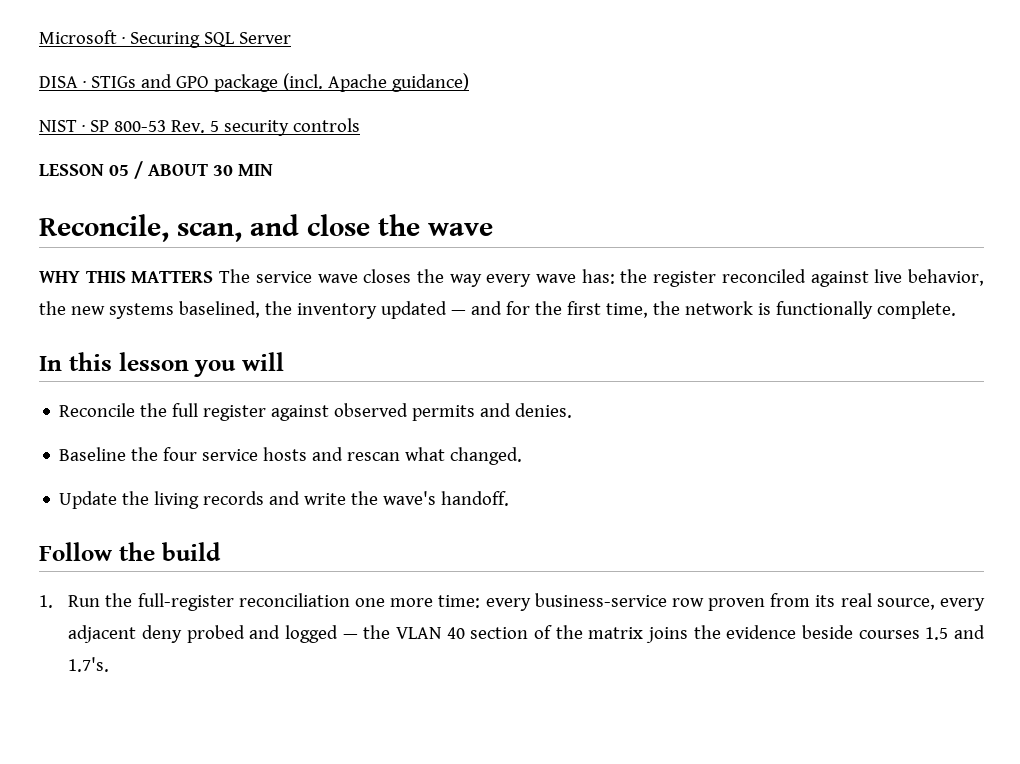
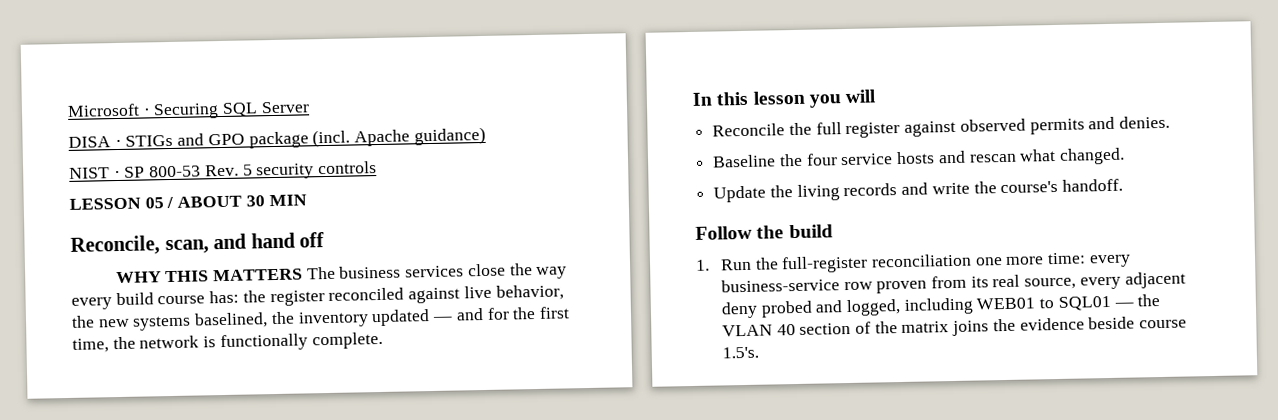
- Reconcile, scan, and close the wave
+ Reconcile, scan, and hand off
- WHY THIS MATTERS The service wave closes the way every wave has: the register reconciled against live behavior, the new systems baselined, the inventory updated — and for the first time, the network is functionally complete.
+ WHY THIS MATTERS The business services close the way every build course has: the register reconciled against live behavior, the new systems baselined, the inventory updated — and for the first time, the network is functionally complete.
- Update the living records and write the wave's handoff.
+ Update the living records and write the course's handoff.
- 1. Run the full-register reconciliation one more time: every business-service row proven from its real source, every adjacent deny probed and logged — the VLAN 40 section of the matrix joins the evidence beside courses 1.5 and 1.7's.
+ 1. Run the full-register reconciliation one more time: every business-service row proven from its real source, every adjacent deny probed and logged, including WEB01 to SQL01 — the VLAN 40 section of the matrix joins the evidence beside course 1.5's.

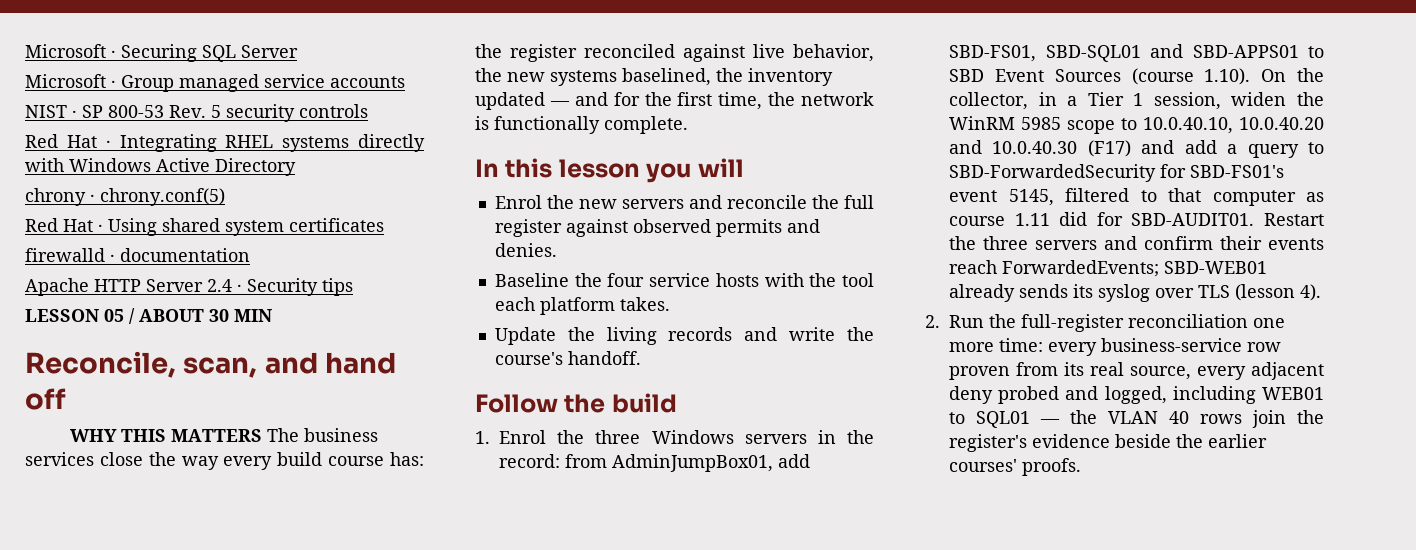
- DISA · STIGs and GPO package (incl. Apache guidance)
+ Microsoft · Group managed service accounts
+ Red Hat · Integrating RHEL systems directly with Windows Active Directory
+ chrony · chrony.conf(5)
+ Red Hat · Using shared system certificates
+ firewalld · documentation
+ Apache HTTP Server 2.4 · Security tips
- Reconcile the full register against observed permits and denies.
+ Enrol the new servers and reconcile the full register against observed permits and denies.
- Baseline the four service hosts and rescan what changed.
+ Baseline the four service hosts with the tool each platform takes.
- 1. Run the full-register reconciliation one more time: every business-service row proven from its real source, every adjacent deny probed and logged, including WEB01 to SQL01 — the VLAN 40 section of the matrix joins the evidence beside course 1.5's.
+ 1. Enrol the three Windows servers in the record: from AdminJumpBox01, add SBD-FS01, SBD-SQL01 and SBD-APPS01 to SBD Event Sources (course 1.10). On the collector, in a Tier 1 session, widen the WinRM 5985 scope to 10.0.40.10, 10.0.40.20 and 10.0.40.30 (F17) and add a query to SBD-ForwardedSecurity for SBD-FS01's event 5145, filtered to that computer as course 1.11 did for SBD-AUDIT01. Restart the three servers and confirm their events reach ForwardedEvents; SBD-WEB01 already sends its syslog over TLS (lesson 4).
+ 2. Run the full-register reconciliation one more time: every business-service row proven from its real source, every adjacent deny probed and logged, including WEB01 to SQL01 — the VLAN 40 rows join the register's evidence beside the earlier courses' proofs.

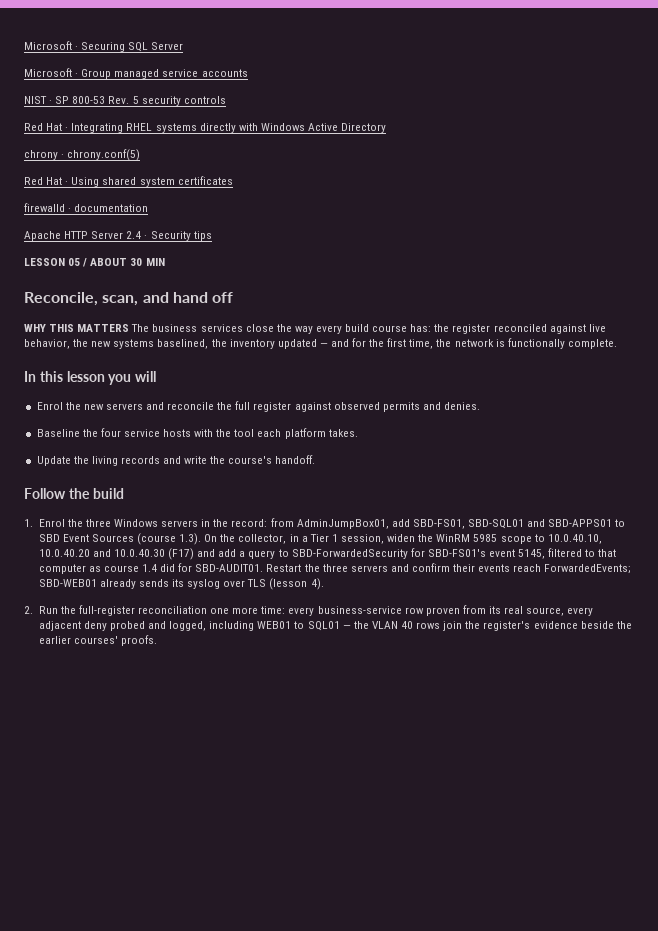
- 1. Enrol the three Windows servers in the record: from AdminJumpBox01, add SBD-FS01, SBD-SQL01 and SBD-APPS01 to SBD Event Sources (course 1.10). On the collector, in a Tier 1 session, widen the WinRM 5985 scope to 10.0.40.10, 10.0.40.20 and 10.0.40.30 (F17) and add a query to SBD-ForwardedSecurity for SBD-FS01's event 5145, filtered to that computer as course 1.11 did for SBD-AUDIT01.
+ 1. Enrol the three Windows servers in the record: from AdminJumpBox01, add SBD-FS01, SBD-SQL01 and SBD-APPS01 to SBD Event Sources (course 1.3). On the collector, in a Tier 1 session, widen the WinRM 5985 scope to 10.0.40.10, 10.0.40.20 and 10.0.40.30 (F17) and add a query to SBD-ForwardedSecurity for SBD-FS01's event 5145, filtered to that computer as course 1.4 did for SBD-AUDIT01.

